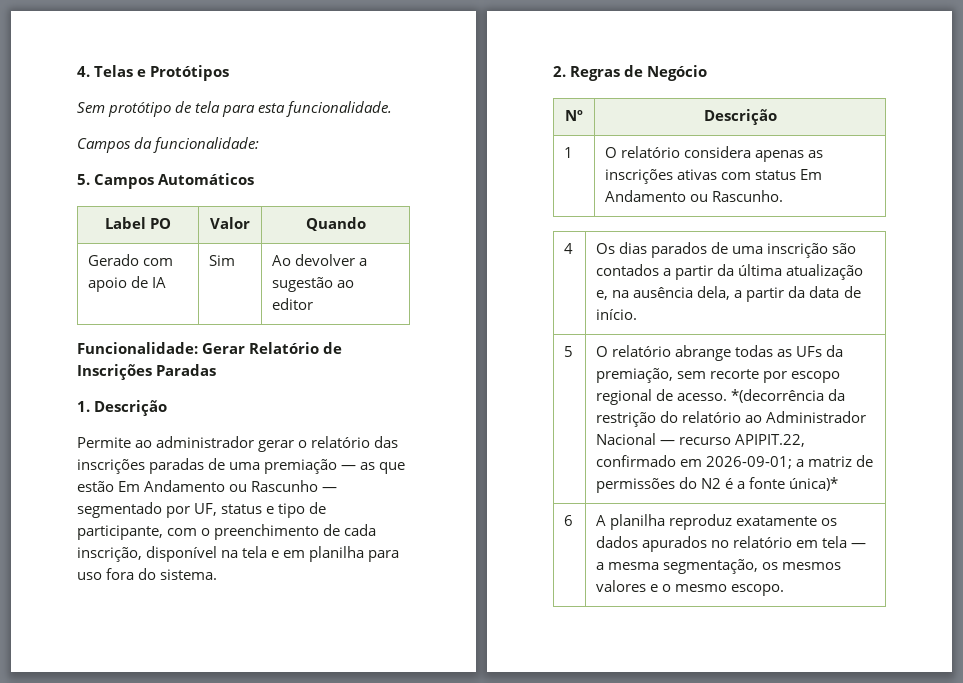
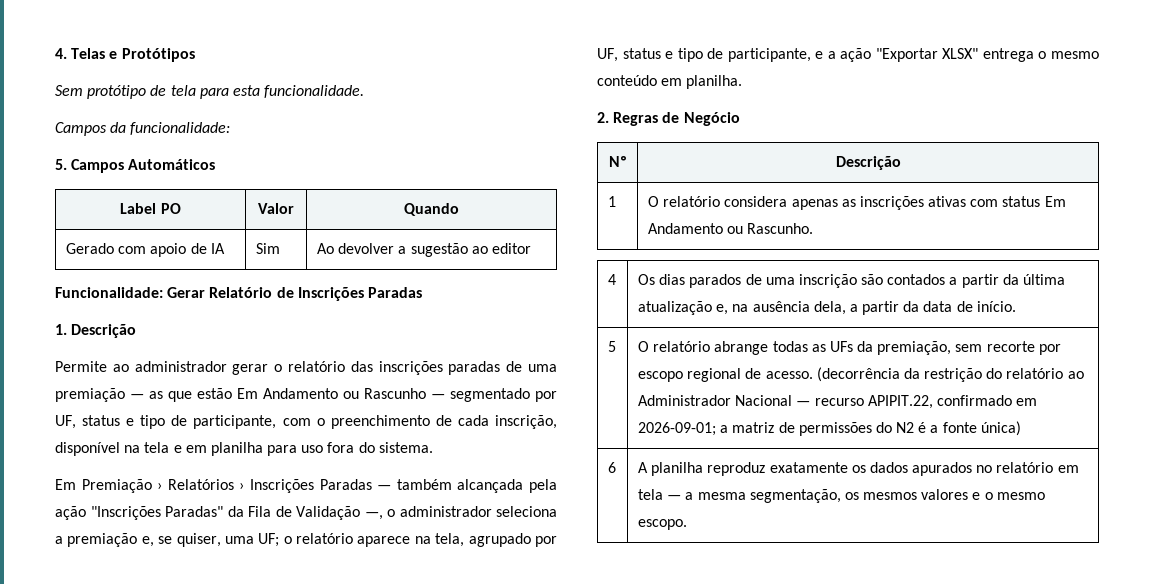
+ Em Premiação › Relatórios › Inscrições Paradas — também alcançada pela ação "Inscrições Paradas" da Fila de Validação —, o administrador seleciona a premiação e, se quiser, uma UF; o relatório aparece na tela, agrupado por UF, status e tipo de participante, e a ação "Exportar XLSX" entrega o mesmo conteúdo em planilha.
- 5 | O relatório abrange todas as UFs da premiação, sem recorte por escopo regional de acesso. *(decorrência da restrição do relatório ao Administrador Nacional — recurso APIPIT.22, confirmado em 2026-09-01; a matriz de permissões do N2 é a fonte única)*
+ 5 | O relatório abrange todas as UFs da premiação, sem recorte por escopo regional de acesso. (decorrência da restrição do relatório ao Administrador Nacional — recurso APIPIT.22, confirmado em 2026-09-01; a matriz de permissões do N2 é a fonte única)

